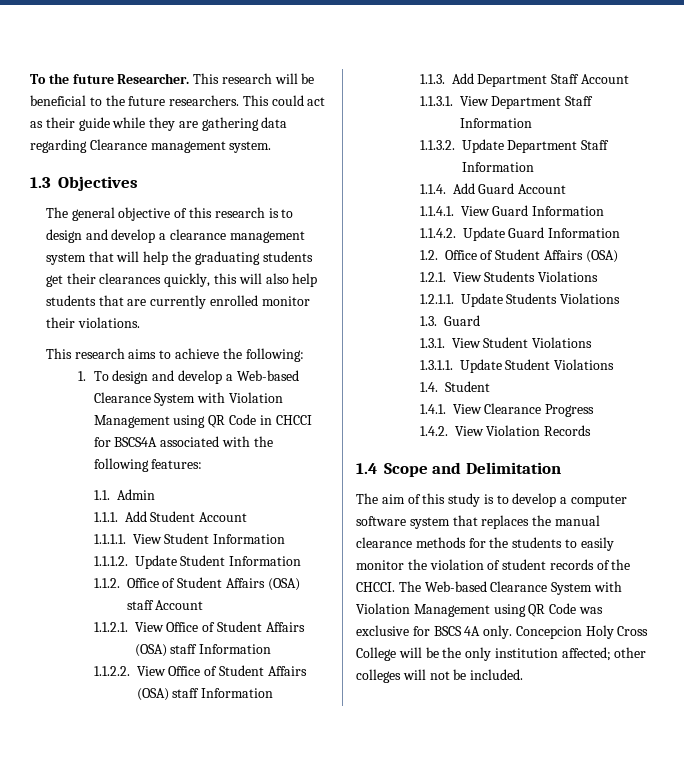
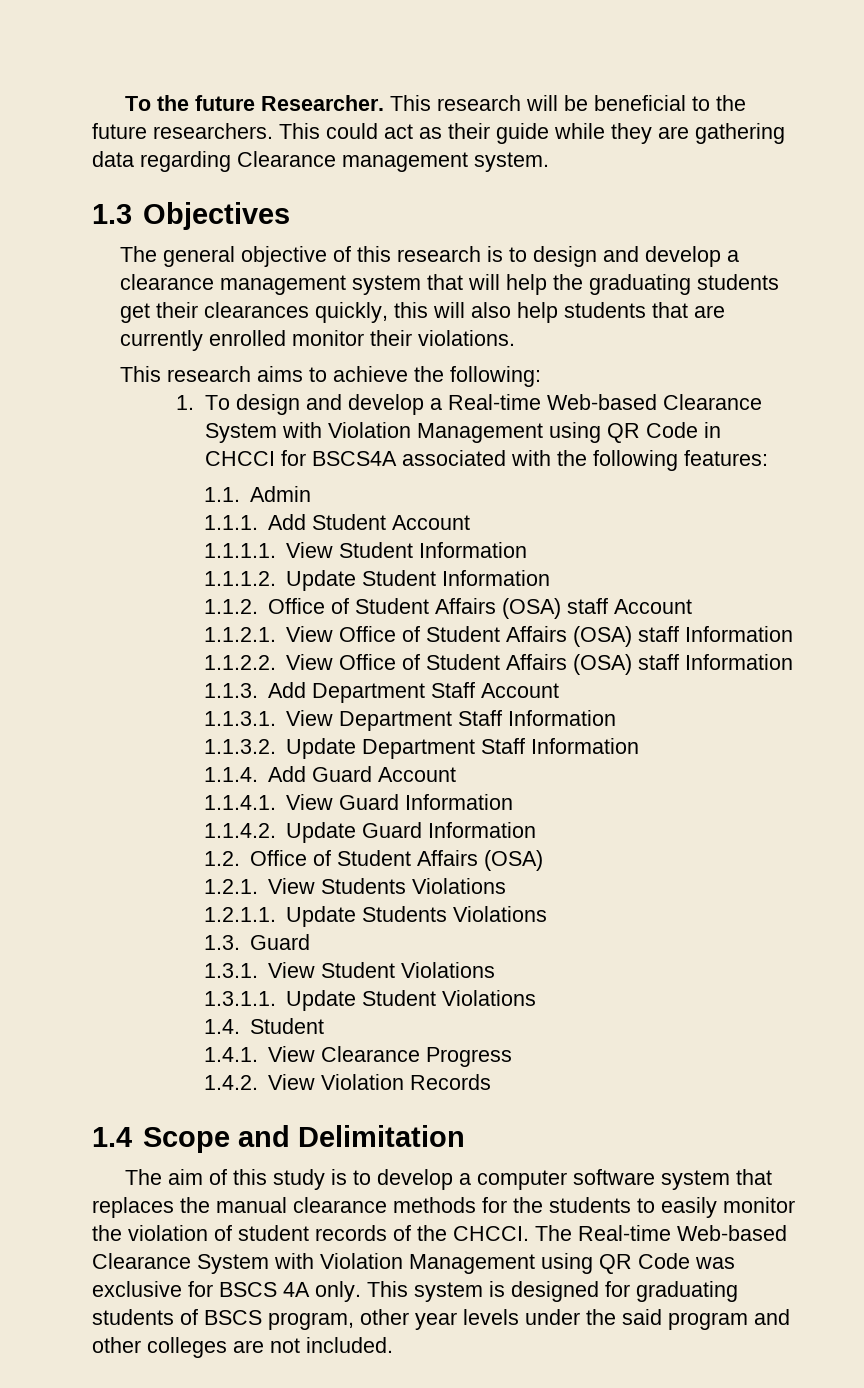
- 1. To design and develop a Web-based Clearance System with Violation Management using QR Code in CHCCI for BSCS4A associated with the following features:
+ 1. To design and develop a Real-time Web-based Clearance System with Violation Management using QR Code in CHCCI for BSCS4A associated with the following features:
- The Web-based Clearance System with Violation Management using QR Code was exclusive for BSCS 4A only.
+ The Real-time Web-based Clearance System with Violation Management using QR Code was exclusive for BSCS 4A only.
- Concepcion Holy Cross College will be the only institution affected; other colleges will not be included.
+ This system is designed for graduating students of BSCS program, other year levels under the said program and other colleges are not included.

